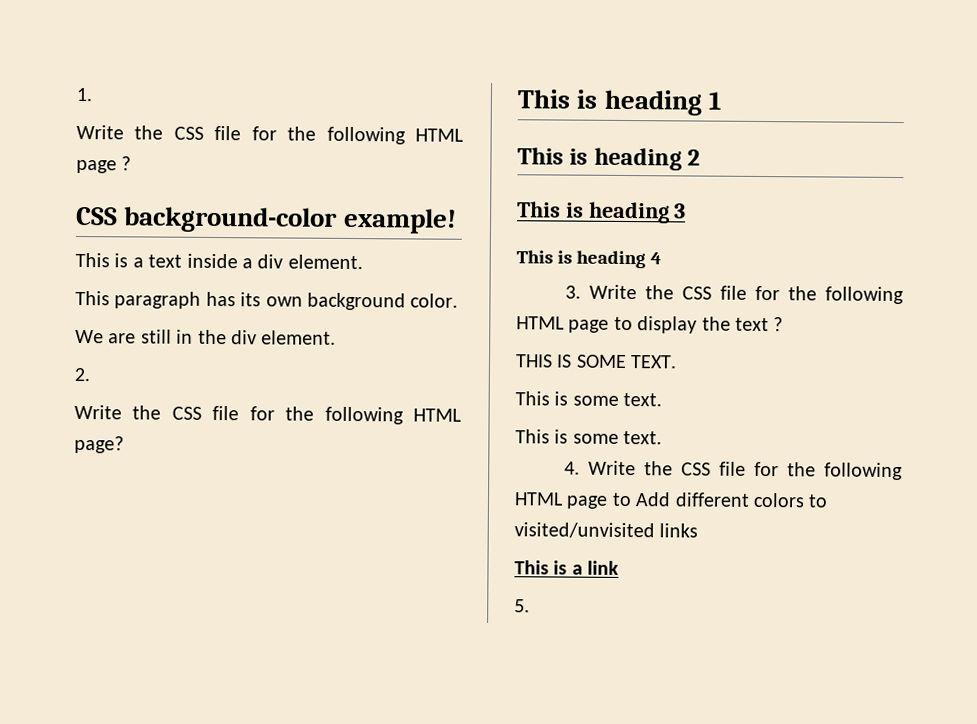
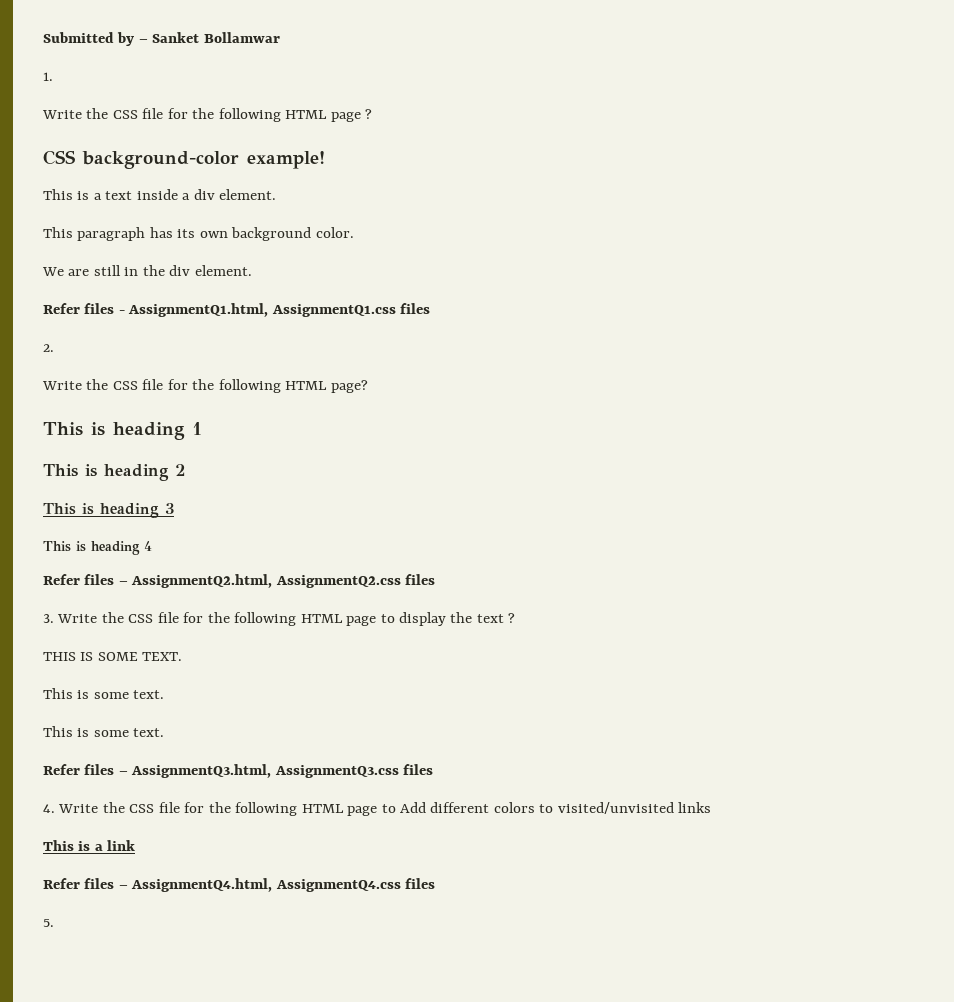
+ Submitted by – Sanket Bollamwar
+ Refer files - AssignmentQ1.html, AssignmentQ1.css files
+ Refer files – AssignmentQ2.html, AssignmentQ2.css files
+ Refer files – AssignmentQ3.html, AssignmentQ3.css files
+ Refer files – AssignmentQ4.html, AssignmentQ4.css files

